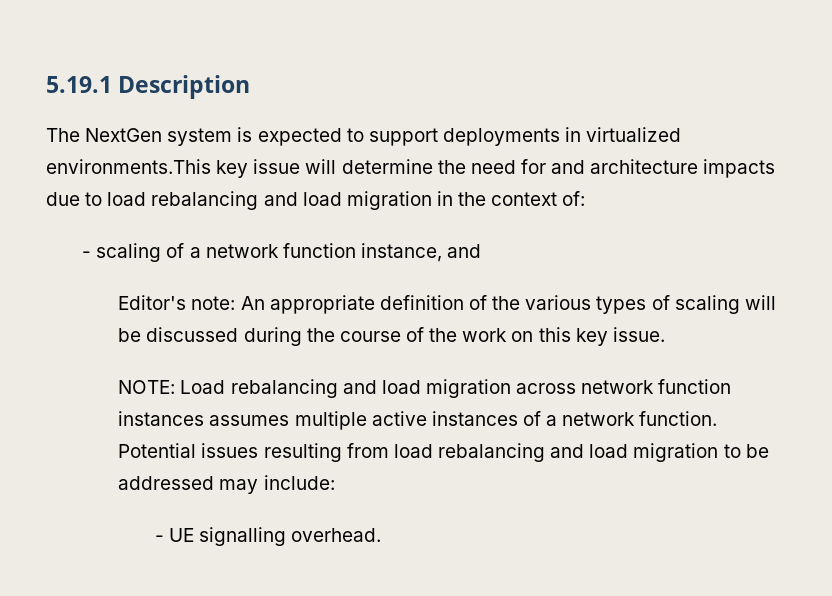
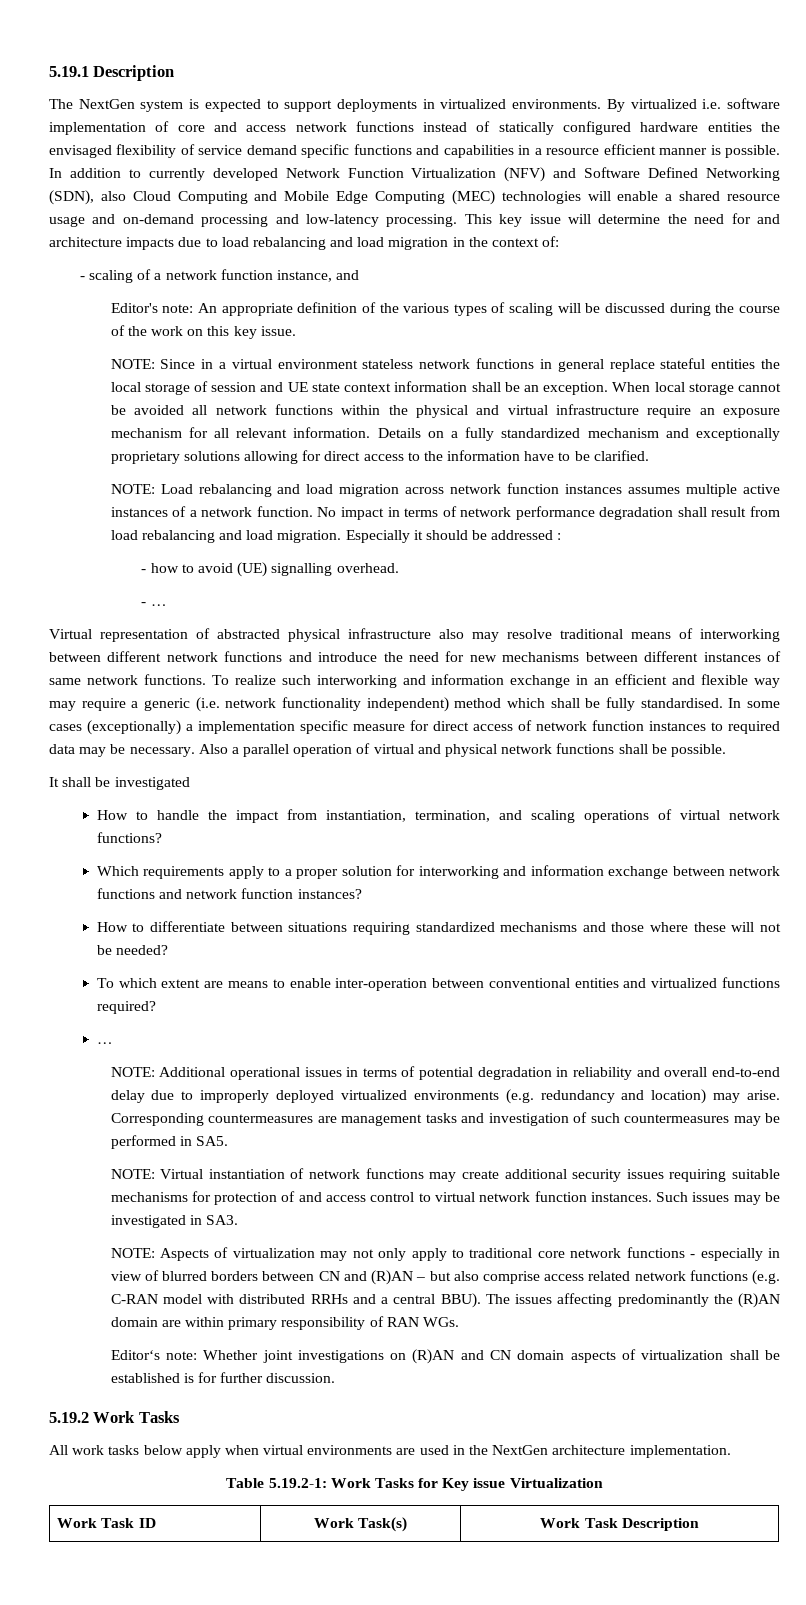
- The NextGen system is expected to support deployments in virtualized environments.This key issue will determine the need for and architecture impacts due to load rebalancing and load migration in the context of:
+ The NextGen system is expected to support deployments in virtualized environments. By virtualized i.e. software implementation of core and access network functions instead of statically configured hardware entities the envisaged flexibility of service demand specific functions and capabilities in a resource efficient manner is possible. In addition to currently developed Network Function Virtualization (NFV) and Software Defined Networking (SDN), also Cloud Computing and Mobile Edge Computing (MEC) technologies will enable a shared resource usage and on-demand processing and low-latency processing. This key issue will determine the need for and architecture impacts due to load rebalancing and load migration in the context of:
+ NOTE: Since in a virtual environment stateless network functions in general replace stateful entities the local storage of session and UE state context information shall be an exception. When local storage cannot be avoided all network functions within the physical and virtual infrastructure require an exposure mechanism for all relevant information. Details on a fully standardized mechanism and exceptionally proprietary solutions allowing for direct access to the information have to be clarified.
- Potential issues resulting from load rebalancing and load migration to be addressed may include:
- - UE signalling overhead.
+ No impact in terms of network performance degradation shall result from load rebalancing and load migration. Especially it should be addressed :
+ - how to avoid (UE) signalling overhead.
+ - …
+ Virtual representation of abstracted physical infrastructure also may resolve traditional means of interworking between different network functions and introduce the need for new mechanisms between different instances of same network functions. To realize such interworking and information exchange in an efficient and flexible way may require a generic (i.e. network functionality independent) method which shall be fully standardised. In some cases (exceptionally) a implementation specific measure for direct access of network function instances to required data may be necessary. Also a parallel operation of virtual and physical network functions shall be possible.
+ It shall be investigated
+ How to handle the impact from instantiation, termination, and scaling operations of virtual network functions?
+ Which requirements apply to a proper solution for interworking and information exchange between network functions and network function instances?
+ How to differentiate between situations requiring standardized mechanisms and those where these will not be needed?
+ To which extent are means to enable inter-operation between conventional entities and virtualized functions required?
+ …
+ NOTE: Additional operational issues in terms of potential degradation in reliability and overall end-to-end delay due to improperly deployed virtualized environments (e.g. redundancy and location) may arise. Corresponding countermeasures are management tasks and investigation of such countermeasures may be performed in SA5.
+ NOTE: Virtual instantiation of network functions may create additional security issues requiring suitable mechanisms for protection of and access control to virtual network function instances. Such issues may be investigated in SA3.
+ NOTE: Aspects of virtualization may not only apply to traditional core network functions - especially in view of blurred borders between CN and (R)AN – but also comprise access related network functions (e.g. C-RAN model with distributed RRHs and a central BBU). The issues affecting predominantly the (R)AN domain are within primary responsibility of RAN WGs.
+ Editor‘s note: Whether joint investigations on (R)AN and CN domain aspects of virtualization shall be established is for further discussion.
+ 5.19.2 Work Tasks
+ All work tasks below apply when virtual environments are used in the NextGen architecture implementation.
+ Table 5.19.2-1: Work Tasks for Key issue Virtualization
+ Work Task ID | Work Task(s) | Work Task Description

